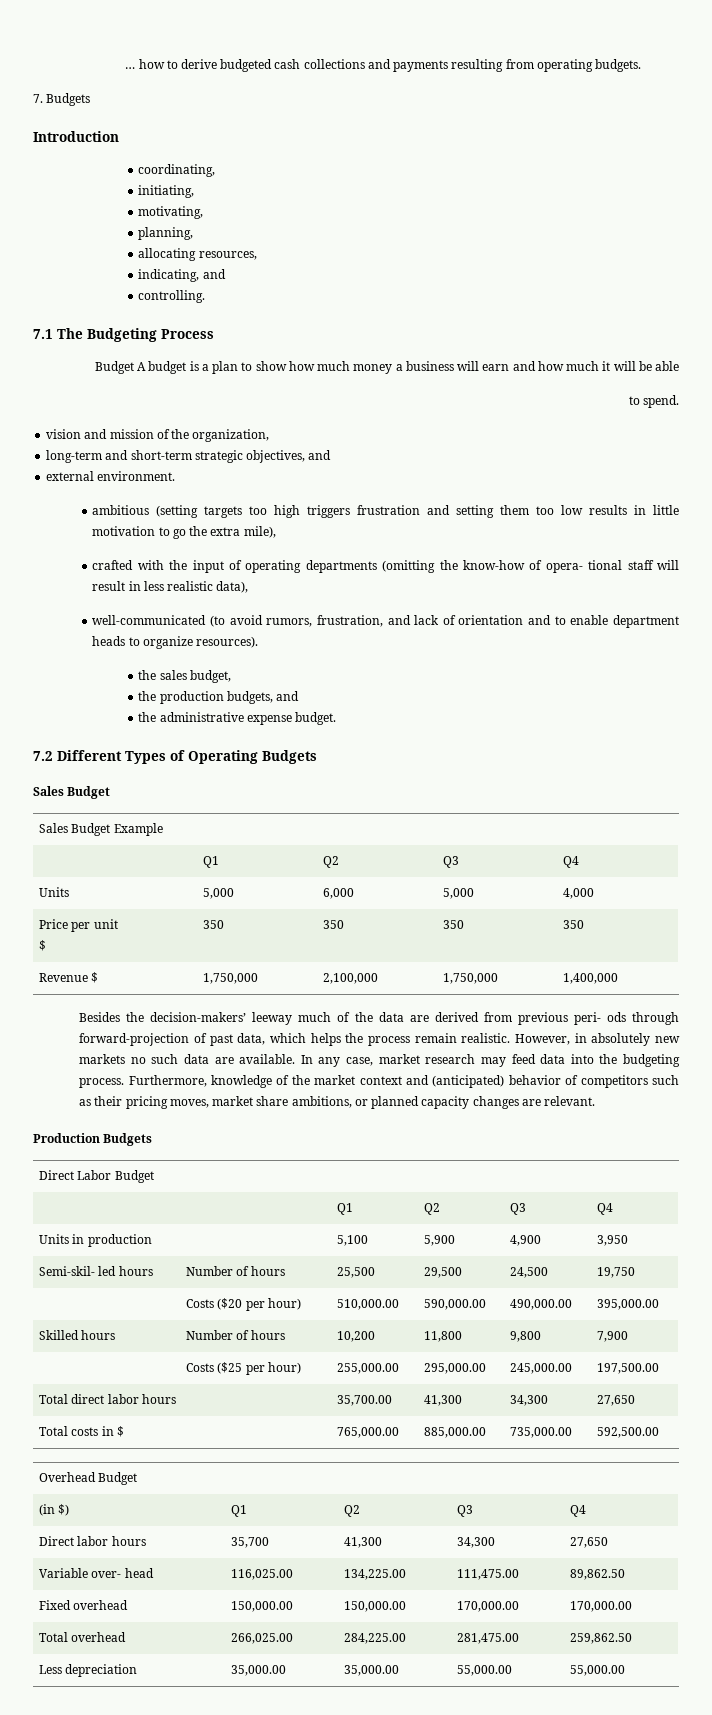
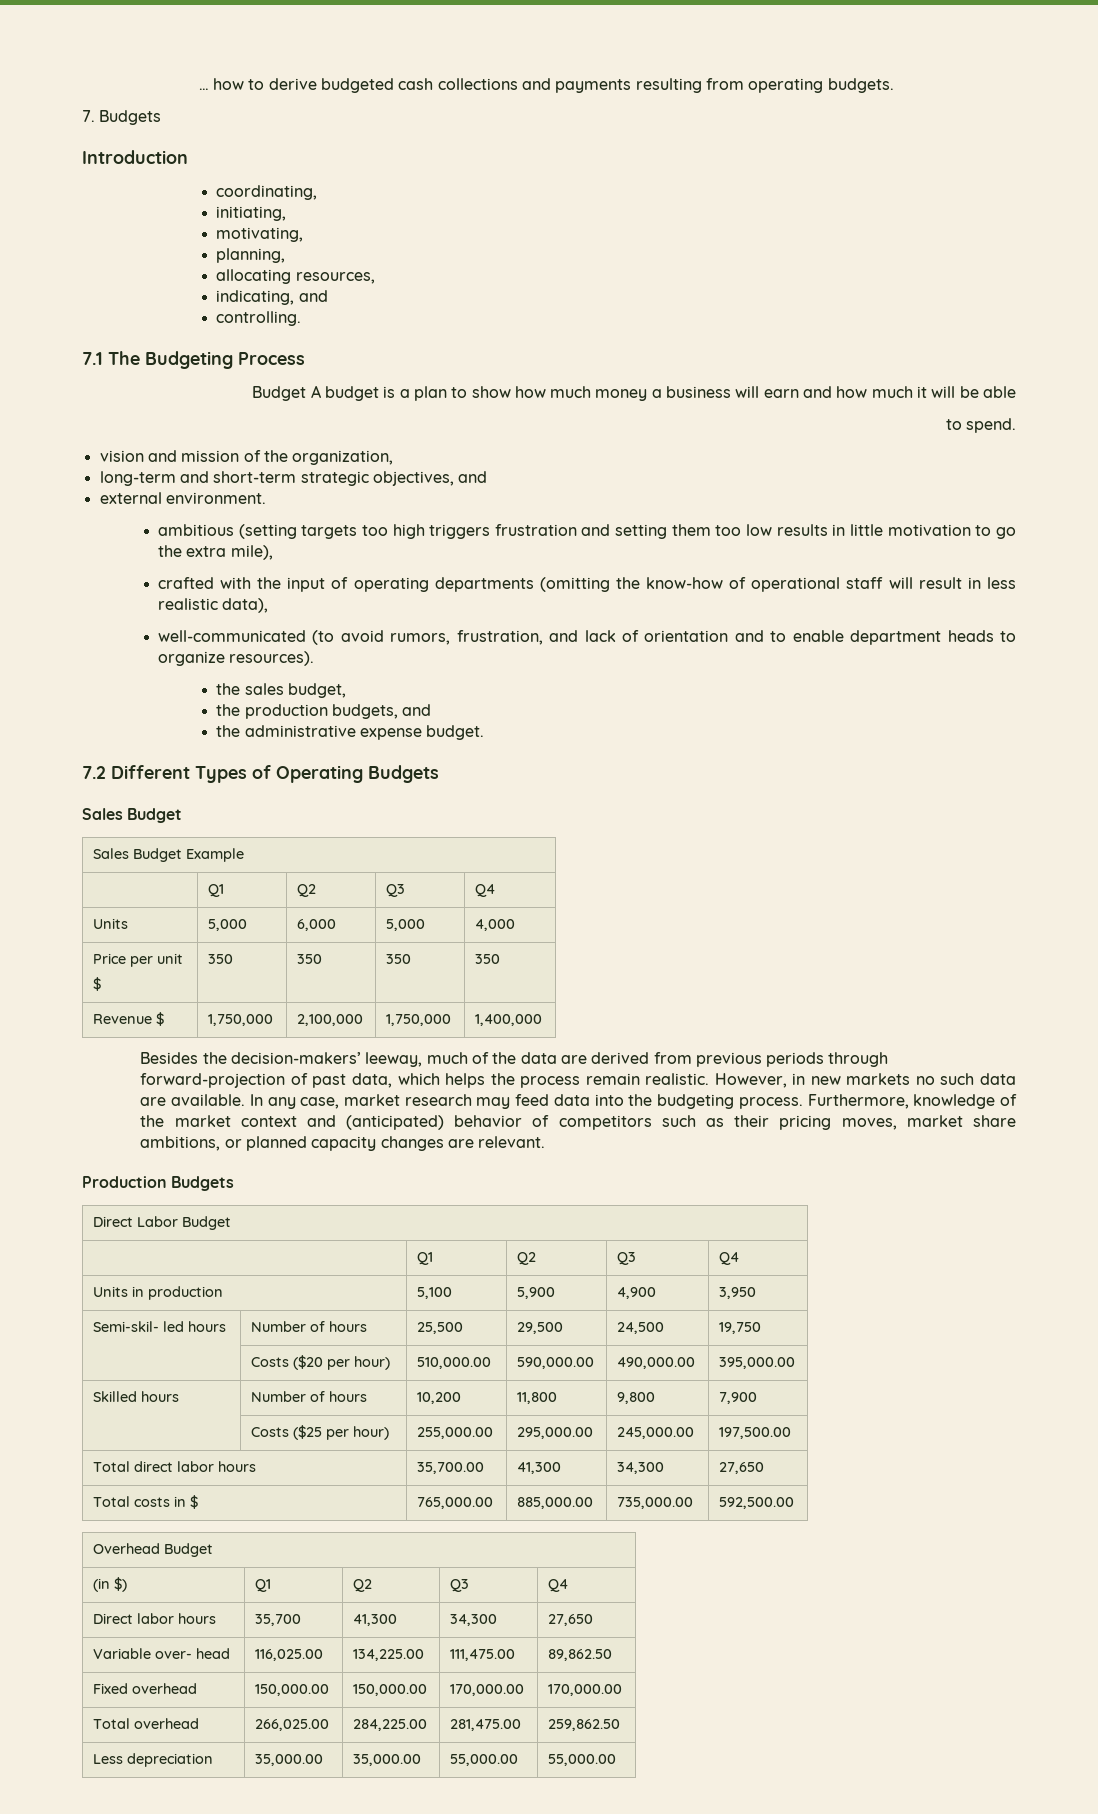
- crafted with the input of operating departments (omitting the know-how of opera- tional staff will result in less realistic data),
+ crafted with the input of operating departments (omitting the know-how of operational staff will result in less realistic data),
- Besides the decision-makers’ leeway much of the data are derived from previous peri- ods through forward-projection of past data, which helps the process remain realistic.
+ Besides the decision-makers’ leeway, much of the data are derived from previous periods through forward-projection of past data, which helps the process remain realistic.
- However, in absolutely new markets no such data are available.
+ However, in new markets no such data are available.

